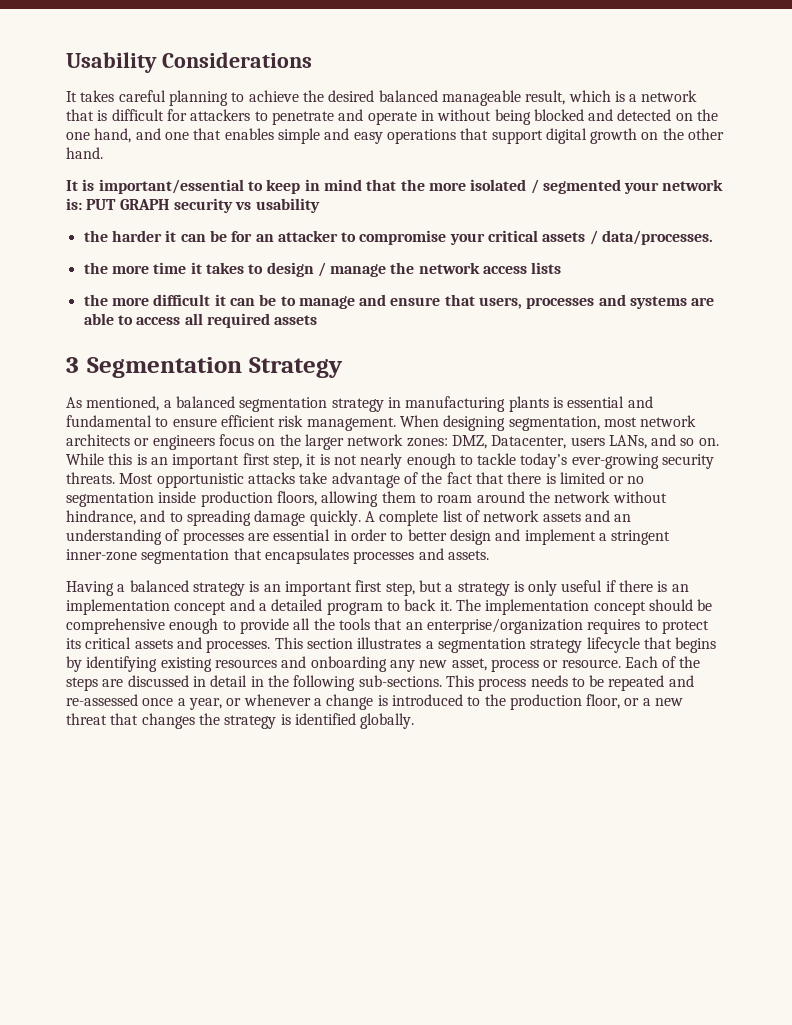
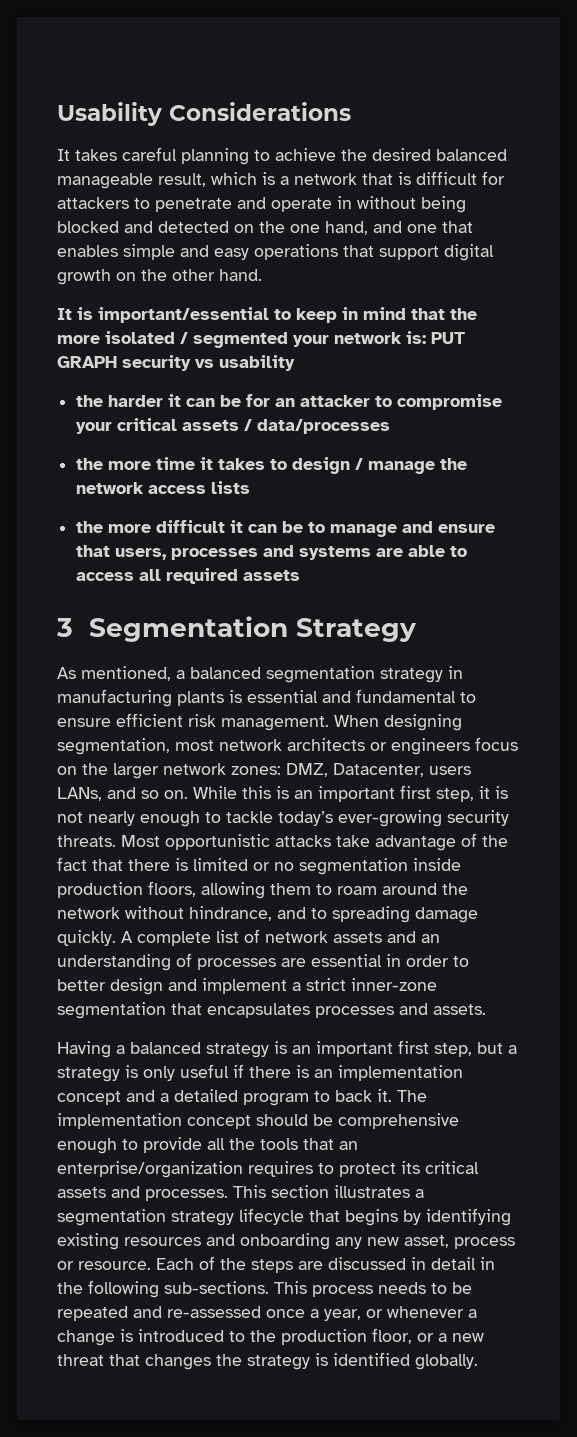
- the harder it can be for an attacker to compromise your critical assets / data/processes.
+ the harder it can be for an attacker to compromise your critical assets / data/processes
- A complete list of network assets and an understanding of processes are essential in order to better design and implement a stringent inner-zone segmentation that encapsulates processes and assets.
+ A complete list of network assets and an understanding of processes are essential in order to better design and implement a strict inner-zone segmentation that encapsulates processes and assets.

